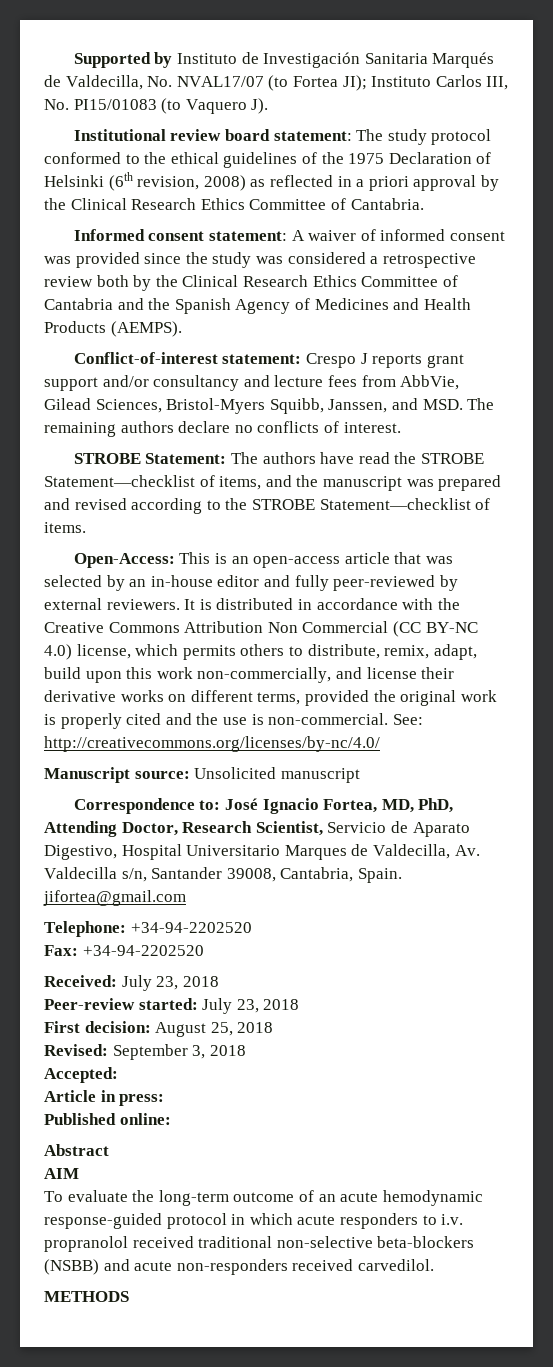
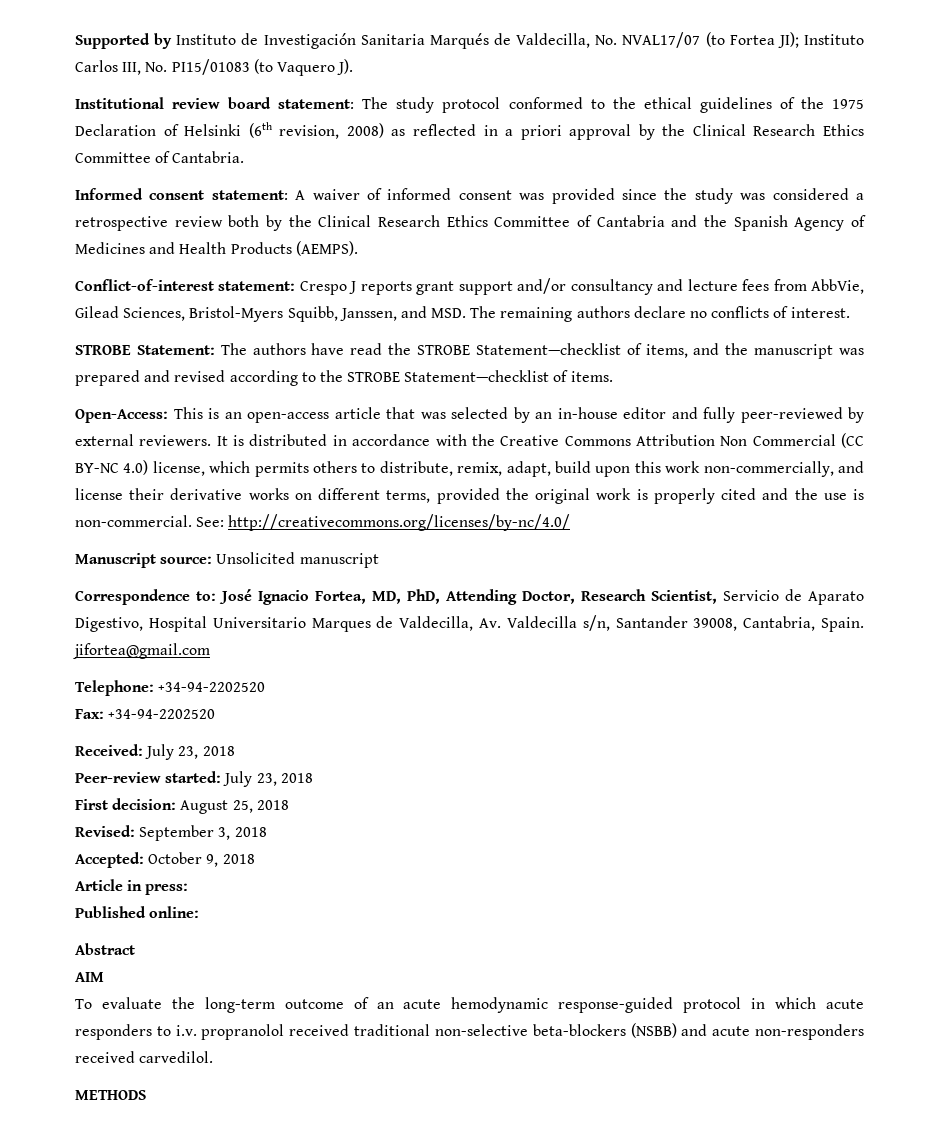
- Accepted:
+ Accepted: October 9, 2018

